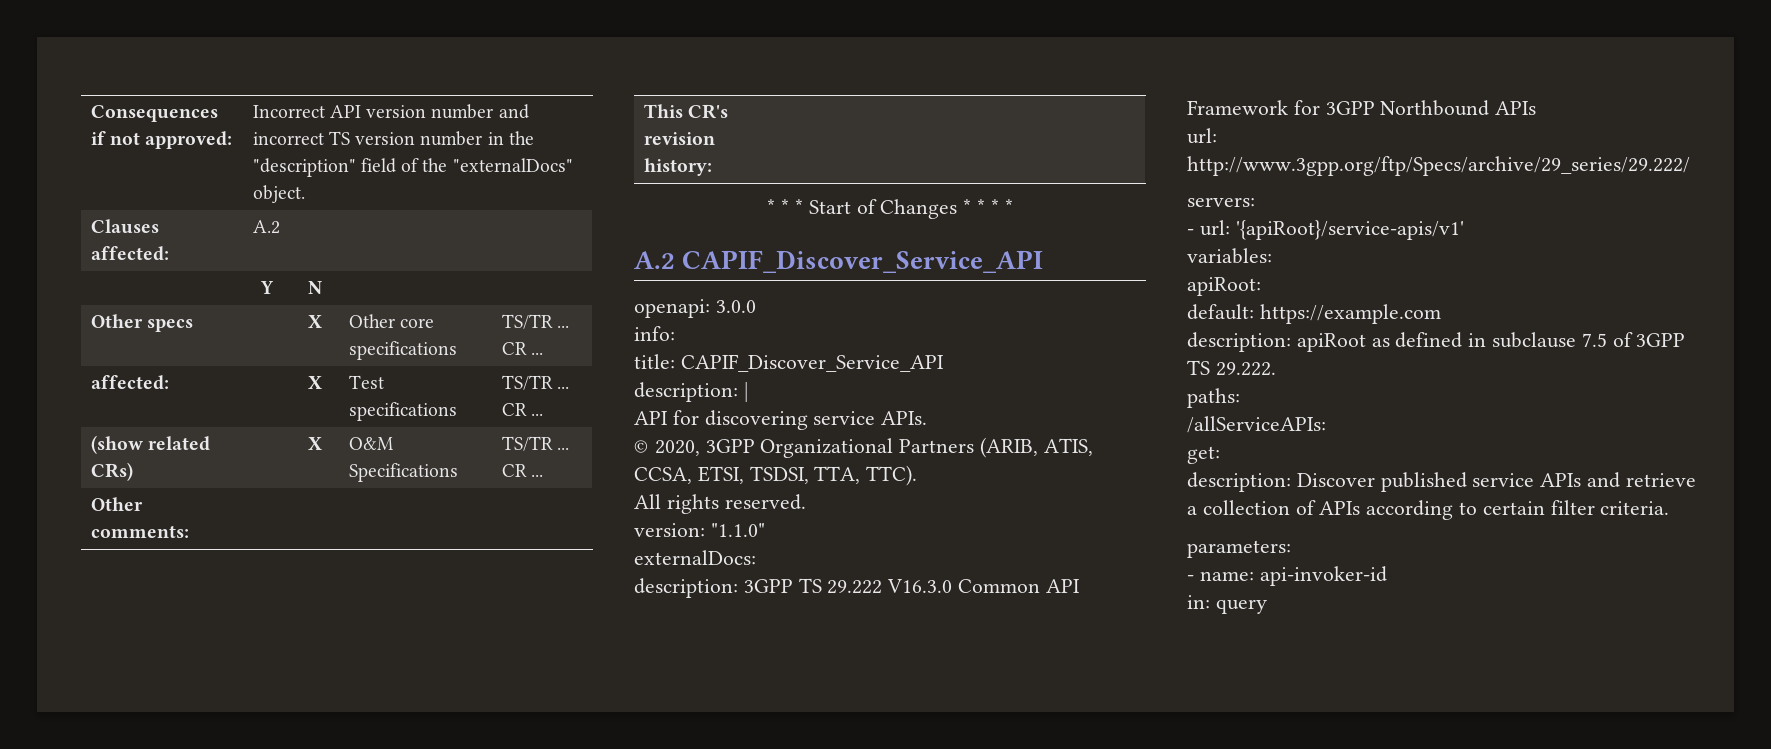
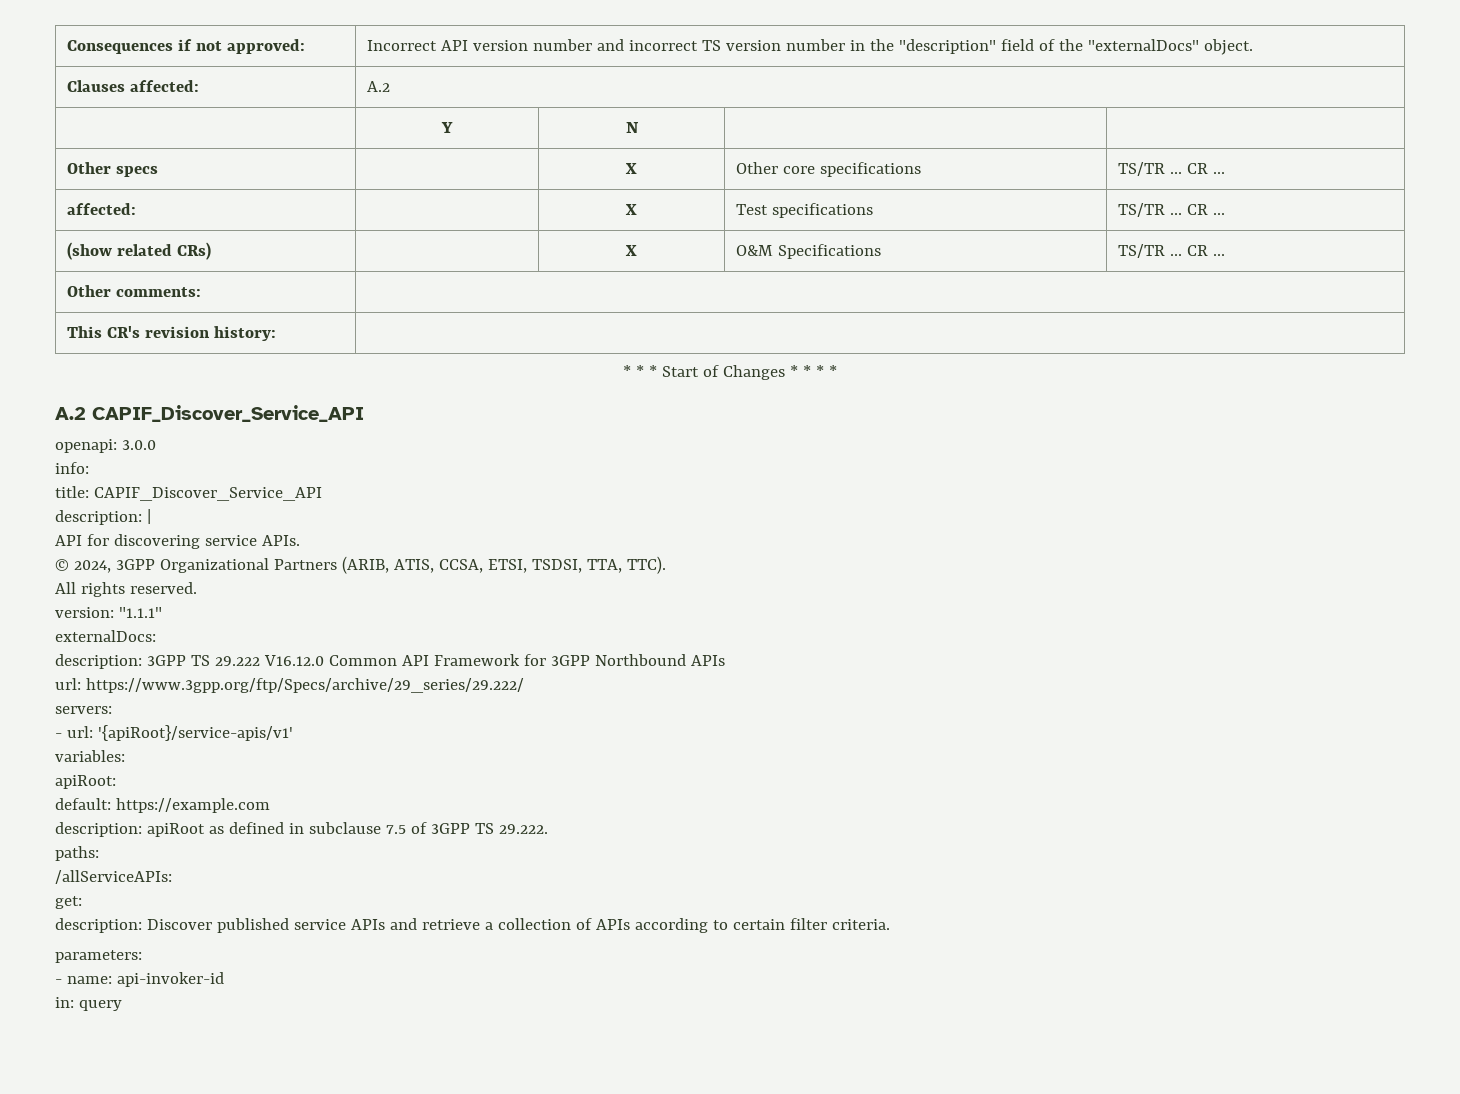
- © 2020, 3GPP Organizational Partners (ARIB, ATIS, CCSA, ETSI, TSDSI, TTA, TTC).
+ © 2024, 3GPP Organizational Partners (ARIB, ATIS, CCSA, ETSI, TSDSI, TTA, TTC).
- version: "1.1.0"
+ version: "1.1.1"
- description: 3GPP TS 29.222 V16.3.0 Common API Framework for 3GPP Northbound APIs
+ description: 3GPP TS 29.222 V16.12.0 Common API Framework for 3GPP Northbound APIs
- url: http://www.3gpp.org/ftp/Specs/archive/29_series/29.222/
+ url: https://www.3gpp.org/ftp/Specs/archive/29_series/29.222/

